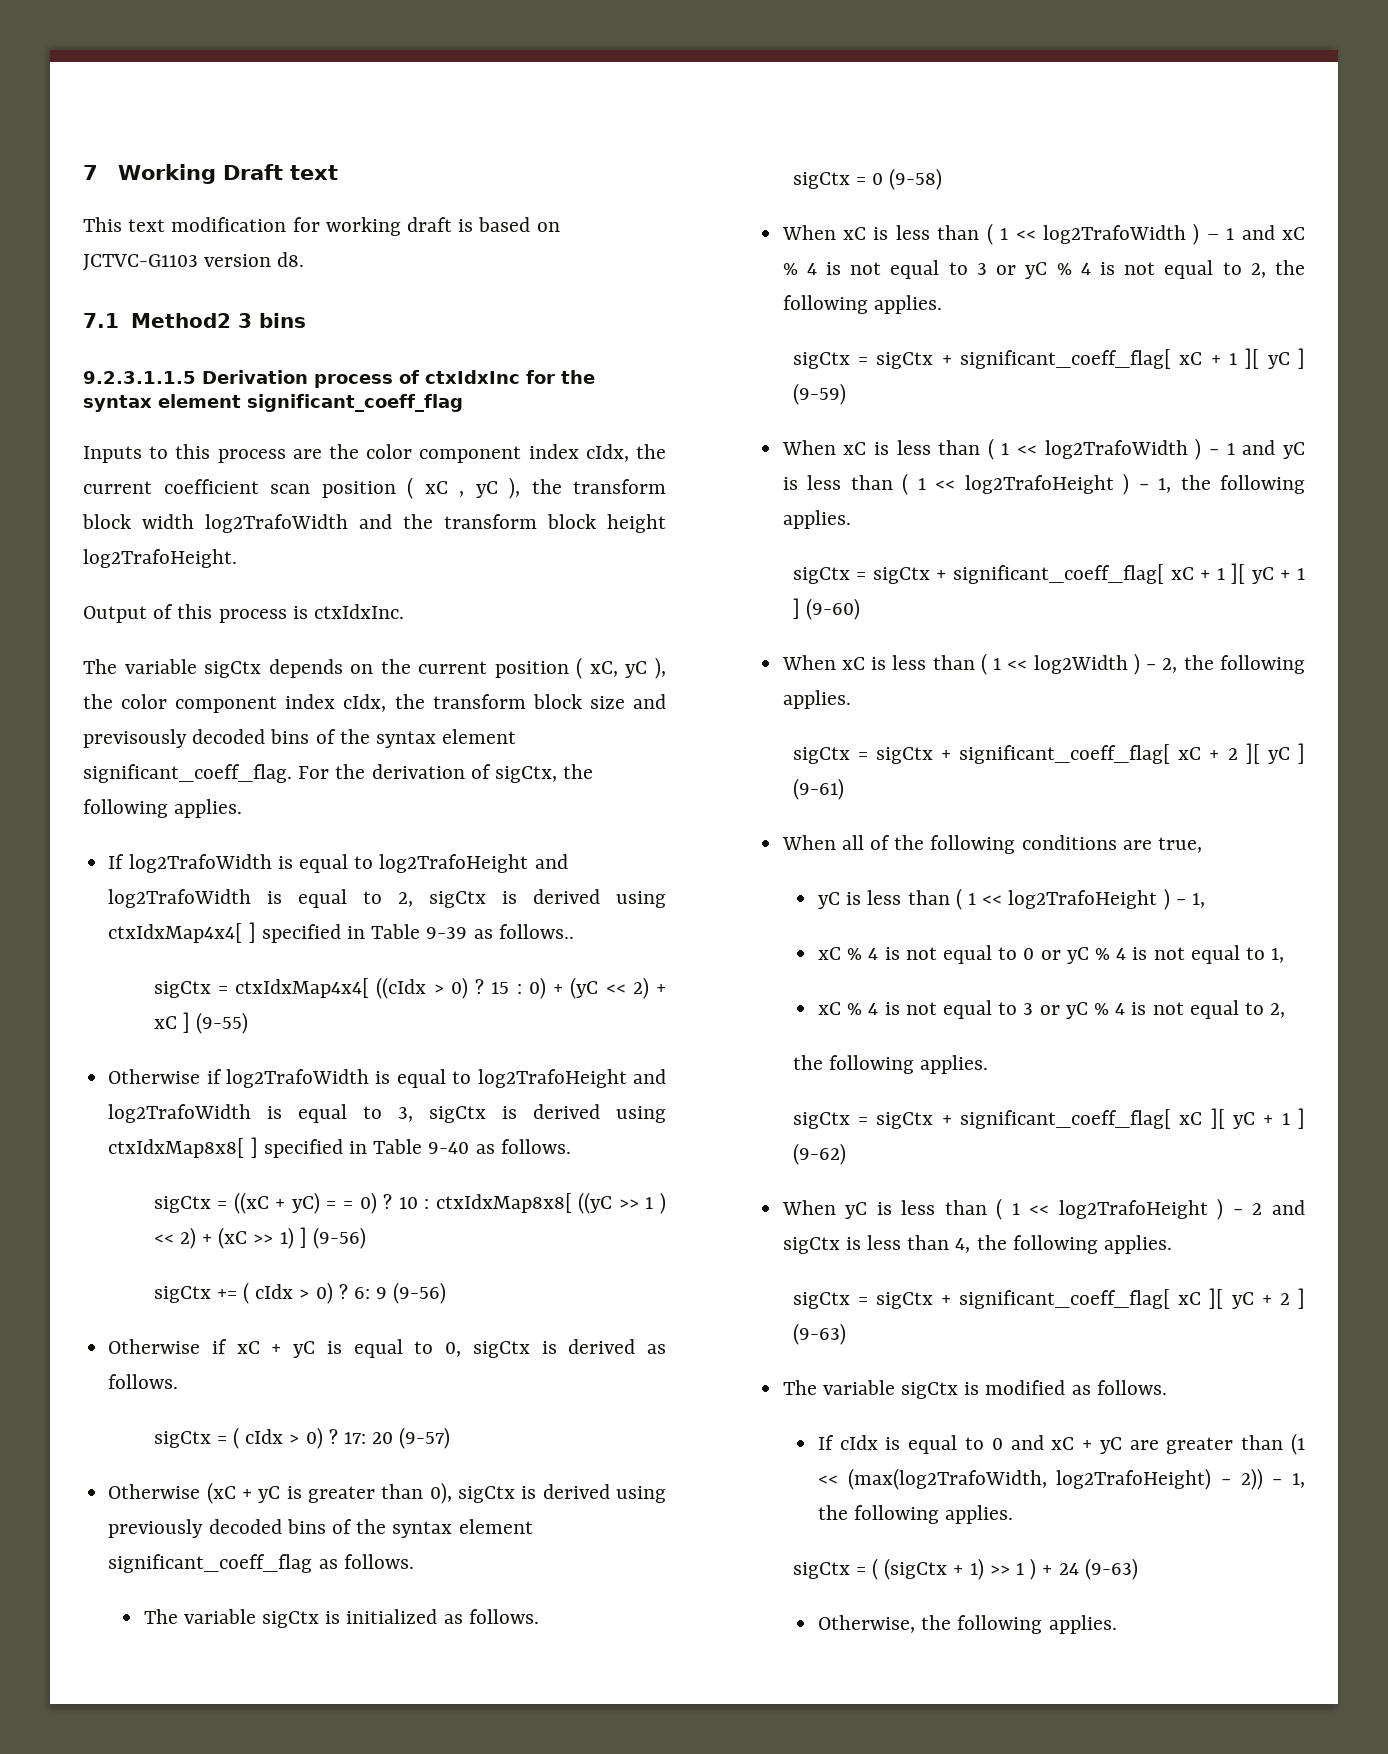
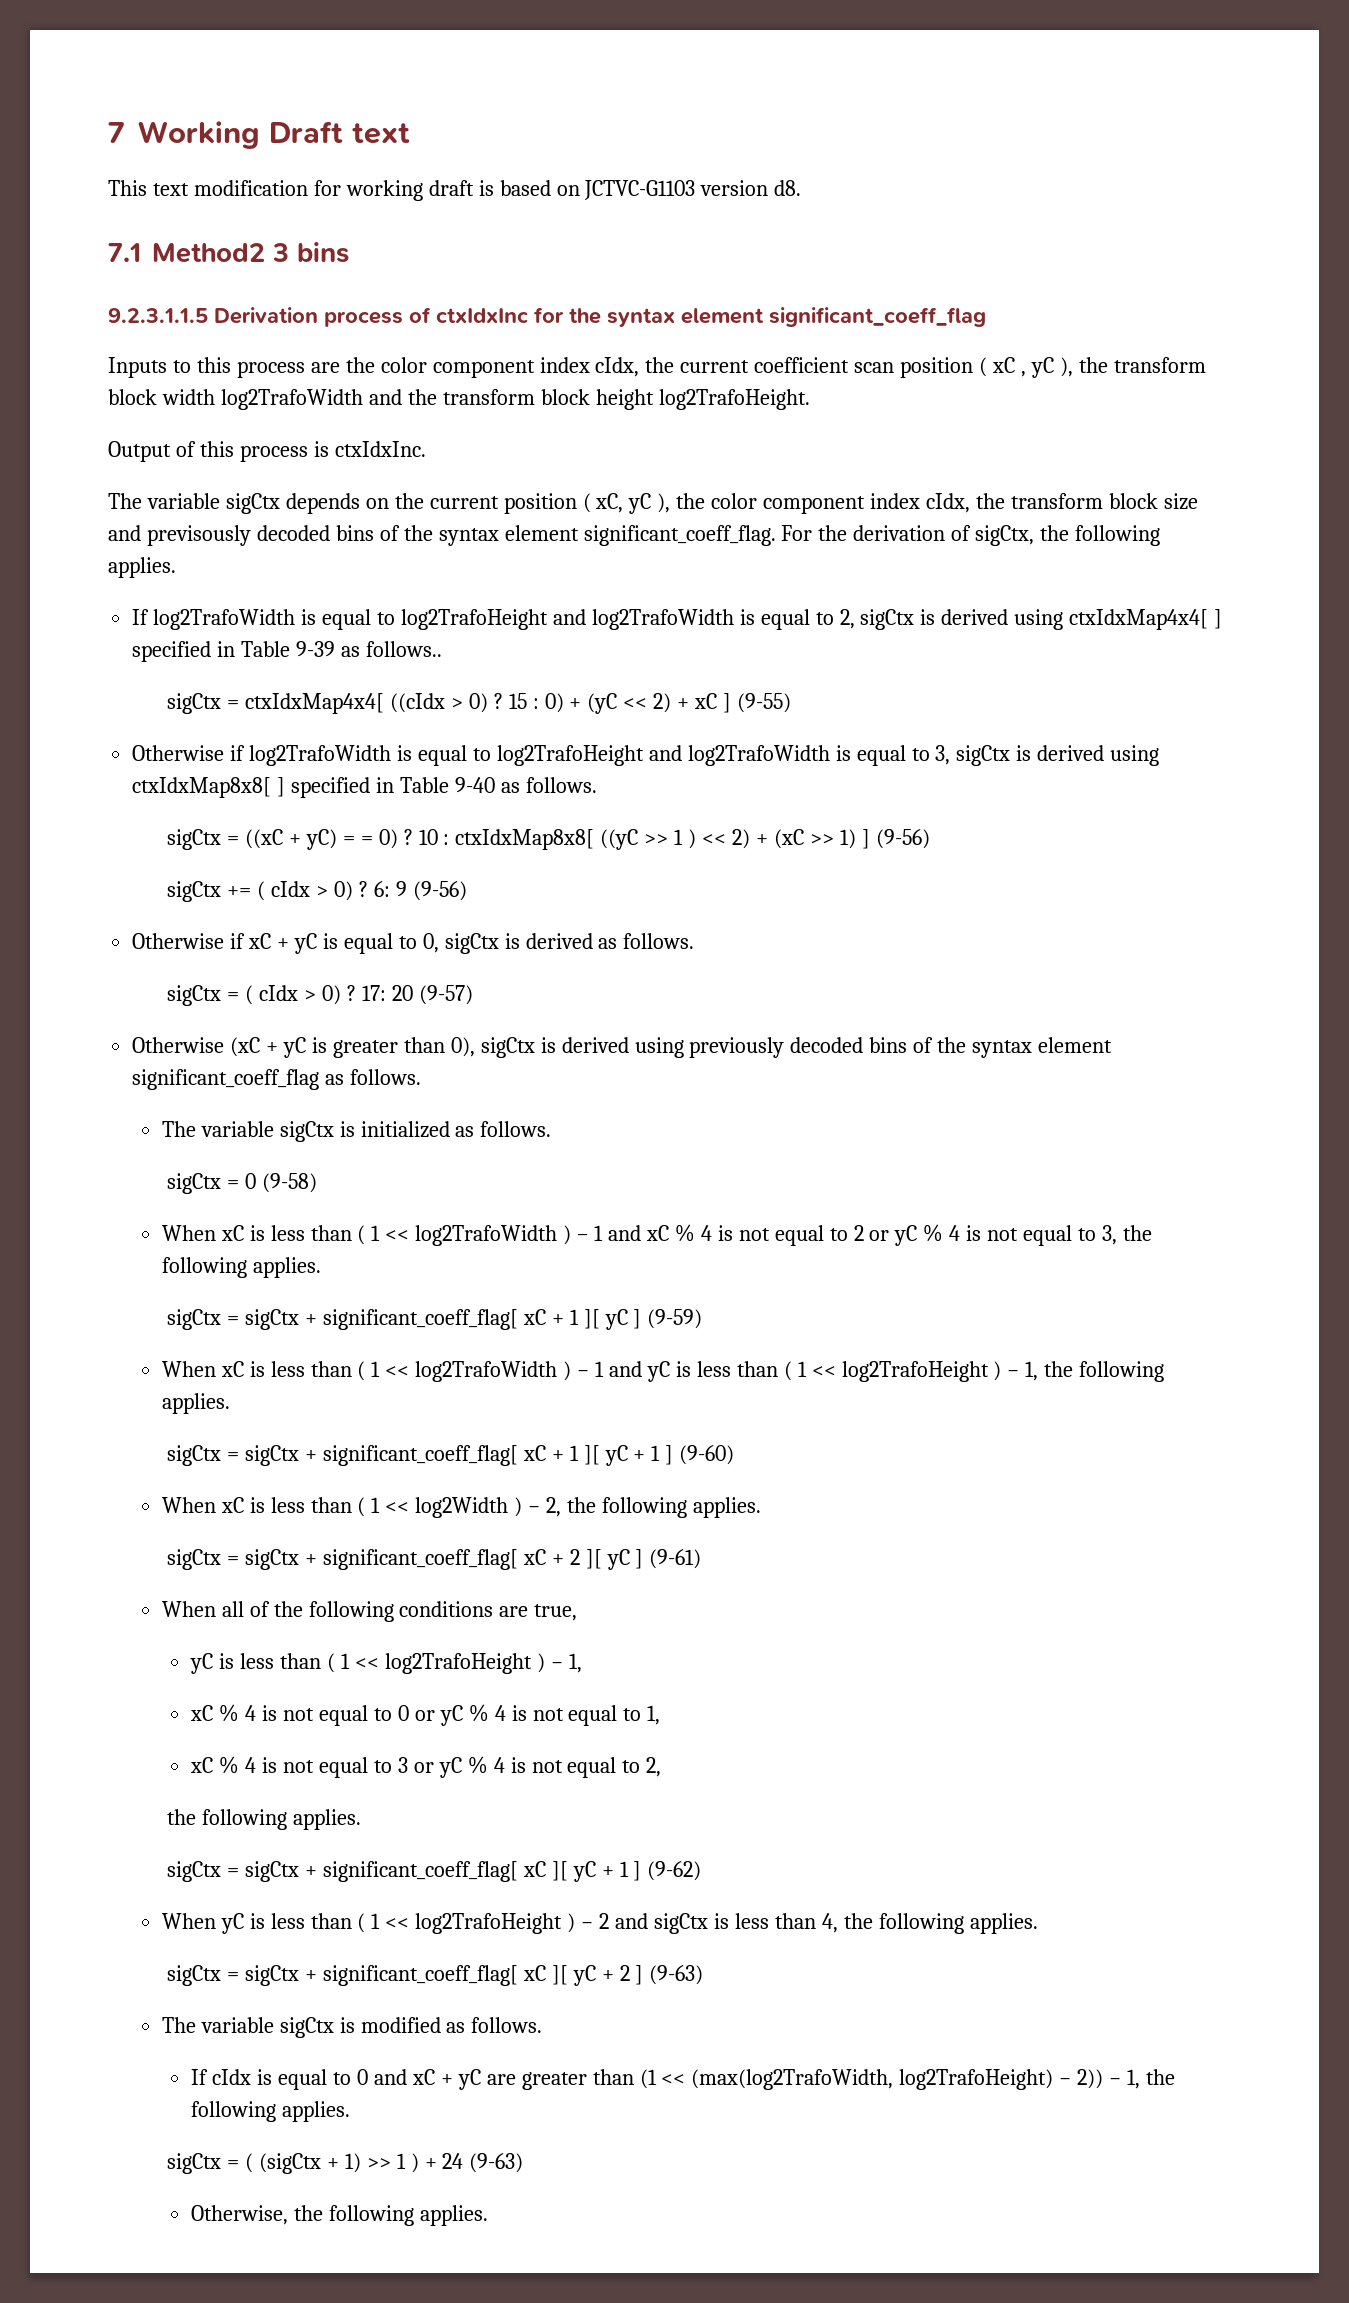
- When xC is less than ( 1 << log2TrafoWidth ) – 1 and xC % 4 is not equal to 3 or yC % 4 is not equal to 2, the following applies.
+ When xC is less than ( 1 << log2TrafoWidth ) – 1 and xC % 4 is not equal to 2 or yC % 4 is not equal to 3, the following applies.

